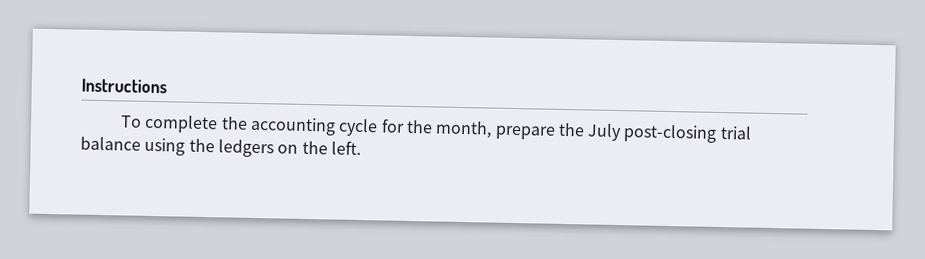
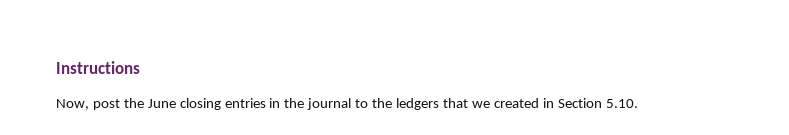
- To complete the accounting cycle for the month, prepare the July post-closing trial balance using the ledgers on the left.
+ Now, post the June closing entries in the journal to the ledgers that we created in Section 5.10.

